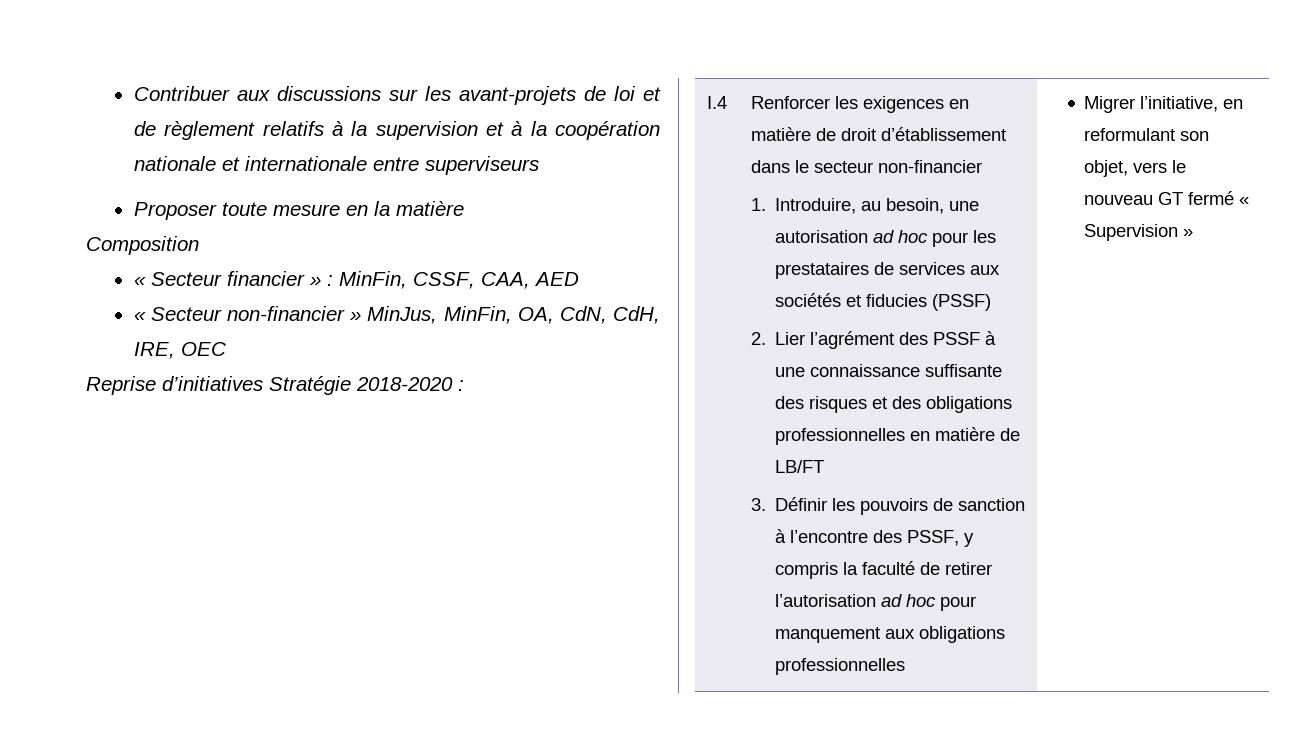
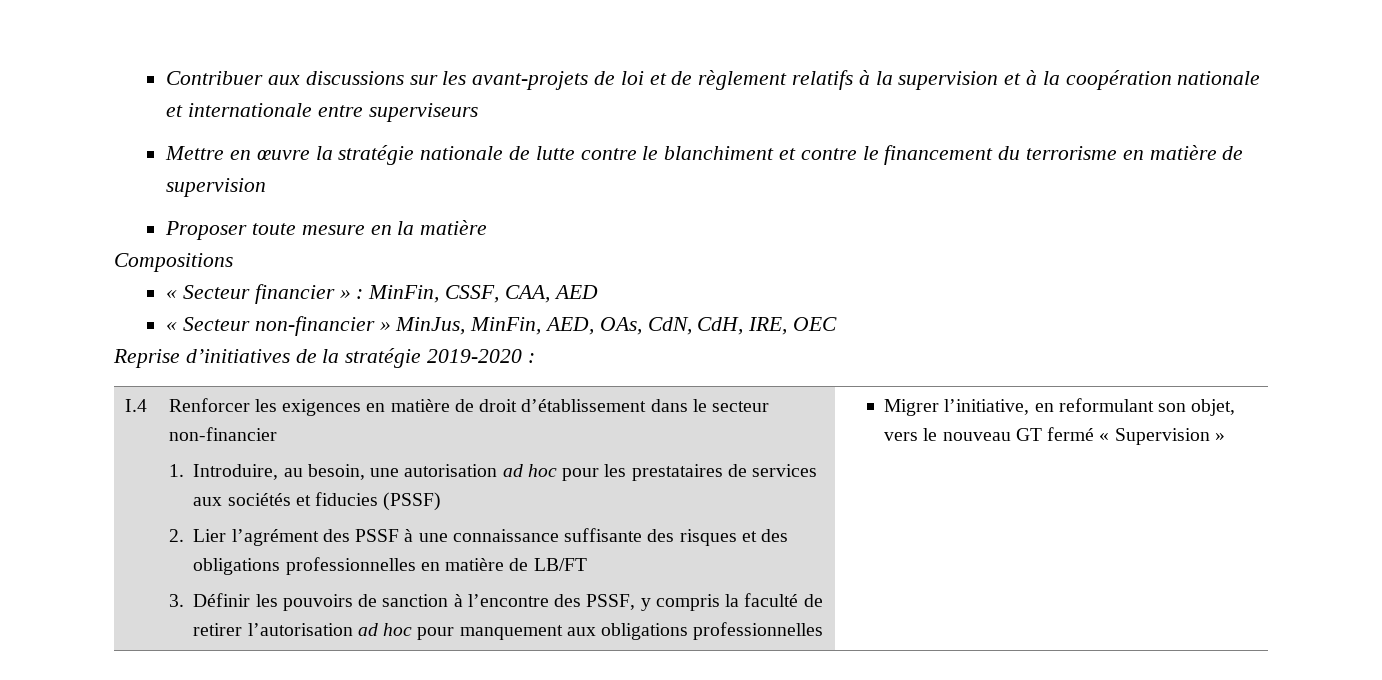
+ Mettre en œuvre la stratégie nationale de lutte contre le blanchiment et contre le financement du terrorisme en matière de supervision
- Composition
+ Compositions
- « Secteur non-financier » MinJus, MinFin, OA, CdN, CdH, IRE, OEC
+ « Secteur non-financier » MinJus, MinFin, AED, OAs, CdN, CdH, IRE, OEC
- Reprise d’initiatives Stratégie 2018-2020 :
+ Reprise d’initiatives de la stratégie 2019-2020 :

